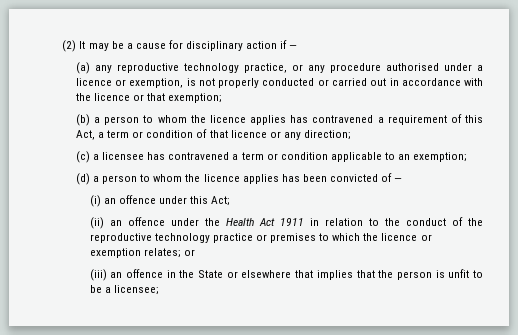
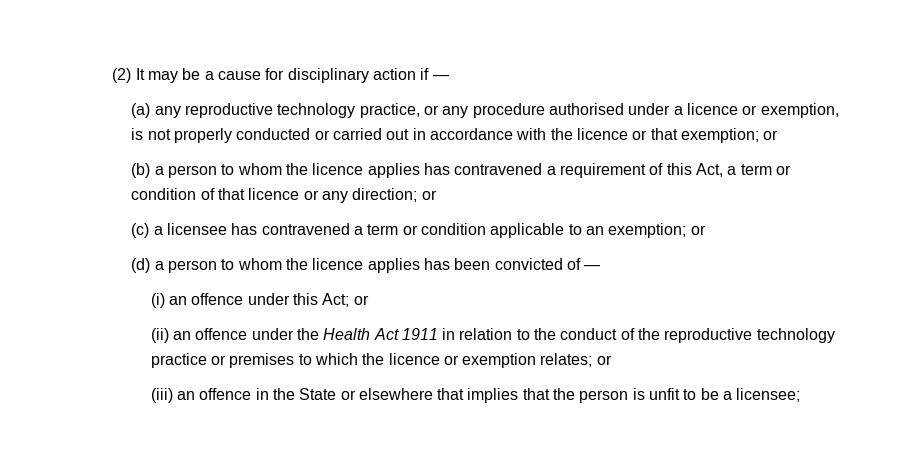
- (a) any reproductive technology practice, or any procedure authorised under a licence or exemption, is not properly conducted or carried out in accordance with the licence or that exemption;
+ (a) any reproductive technology practice, or any procedure authorised under a licence or exemption, is not properly conducted or carried out in accordance with the licence or that exemption; or
- (b) a person to whom the licence applies has contravened a requirement of this Act, a term or condition of that licence or any direction;
+ (b) a person to whom the licence applies has contravened a requirement of this Act, a term or condition of that licence or any direction; or
- (c) a licensee has contravened a term or condition applicable to an exemption;
+ (c) a licensee has contravened a term or condition applicable to an exemption; or
- (i) an offence under this Act;
+ (i) an offence under this Act; or

